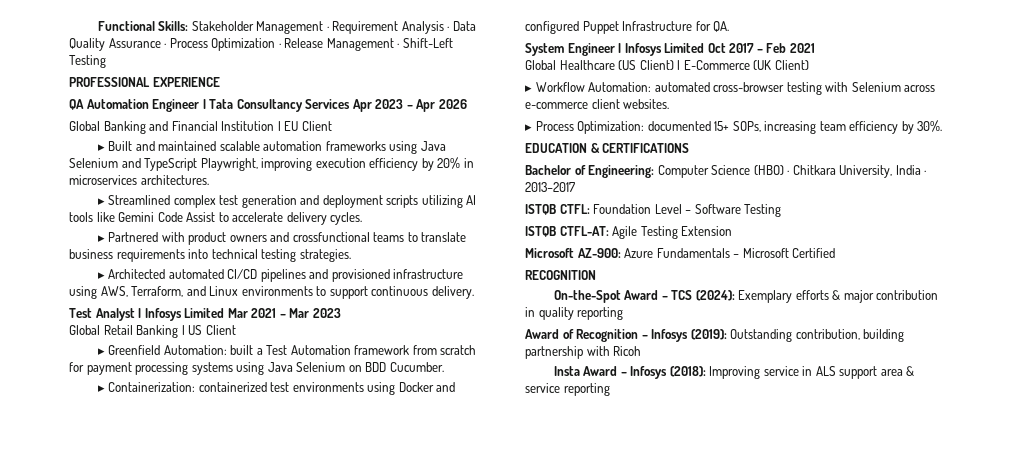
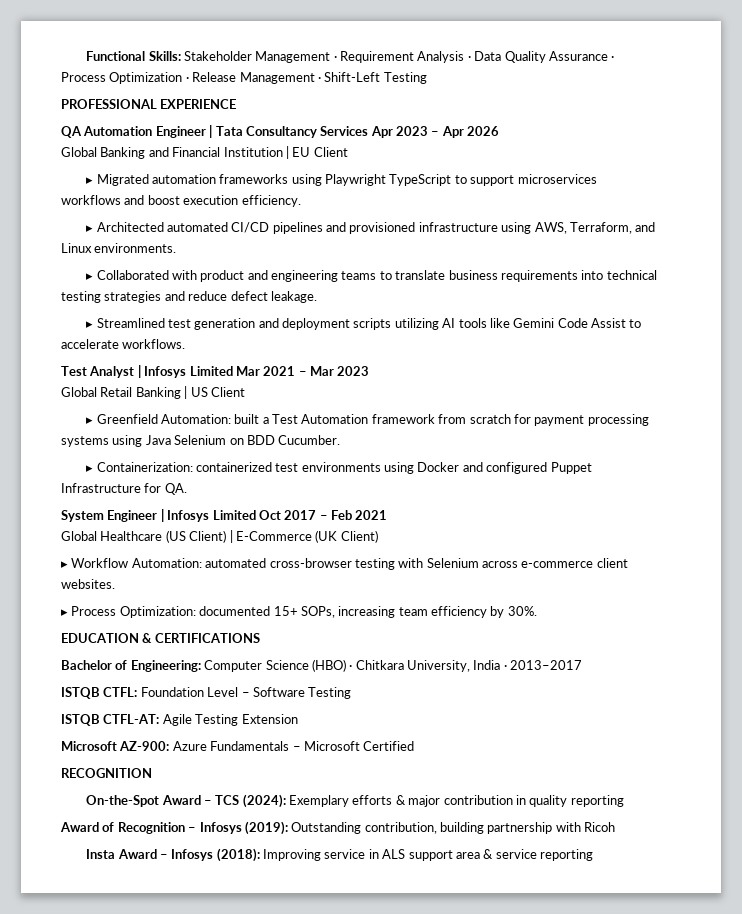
- ▸ Built and maintained scalable automation frameworks using Java Selenium and TypeScript Playwright, improving execution efficiency by 20% in microservices architectures.
+ ▸ Migrated automation frameworks using Playwright TypeScript to support microservices workflows and boost execution efficiency.
+ ▸ Architected automated CI/CD pipelines and provisioned infrastructure using AWS, Terraform, and Linux environments.
+ ▸ Collaborated with product and engineering teams to translate business requirements into technical testing strategies and reduce defect leakage.
- ▸ Streamlined complex test generation and deployment scripts utilizing AI tools like Gemini Code Assist to accelerate delivery cycles.
- ▸ Partnered with product owners and crossfunctional teams to translate business requirements into technical testing strategies.
- ▸ Architected automated CI/CD pipelines and provisioned infrastructure using AWS, Terraform, and Linux environments to support continuous delivery.
+ ▸ Streamlined test generation and deployment scripts utilizing AI tools like Gemini Code Assist to accelerate workflows.

